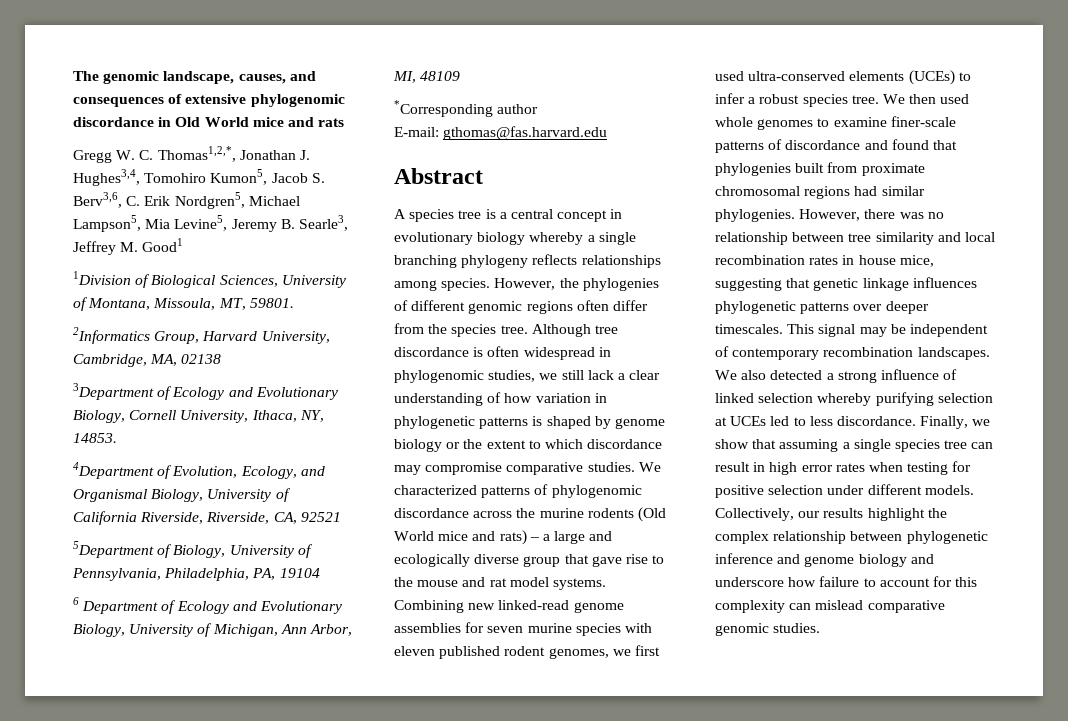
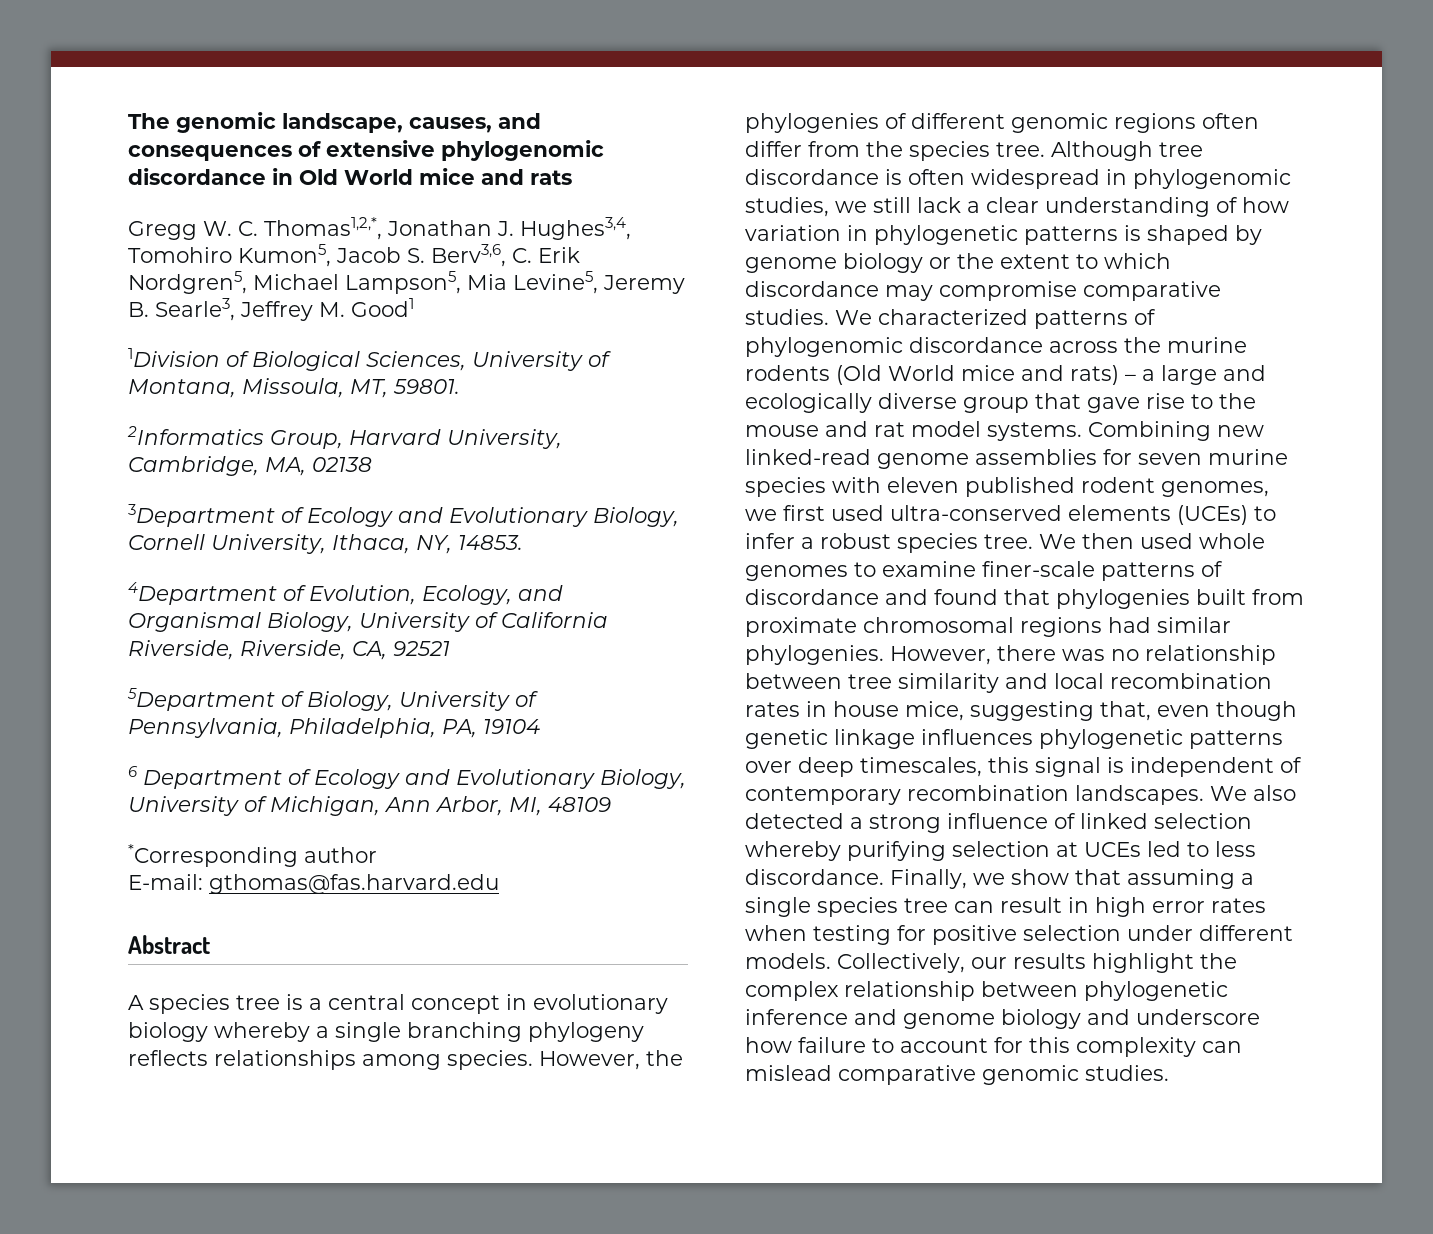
- However, there was no relationship between tree similarity and local recombination rates in house mice, suggesting that genetic linkage influences phylogenetic patterns over deeper timescales. This signal may be independent of contemporary recombination landscapes.
+ However, there was no relationship between tree similarity and local recombination rates in house mice, suggesting that, even though genetic linkage influences phylogenetic patterns over deep timescales, this signal is independent of contemporary recombination landscapes.

